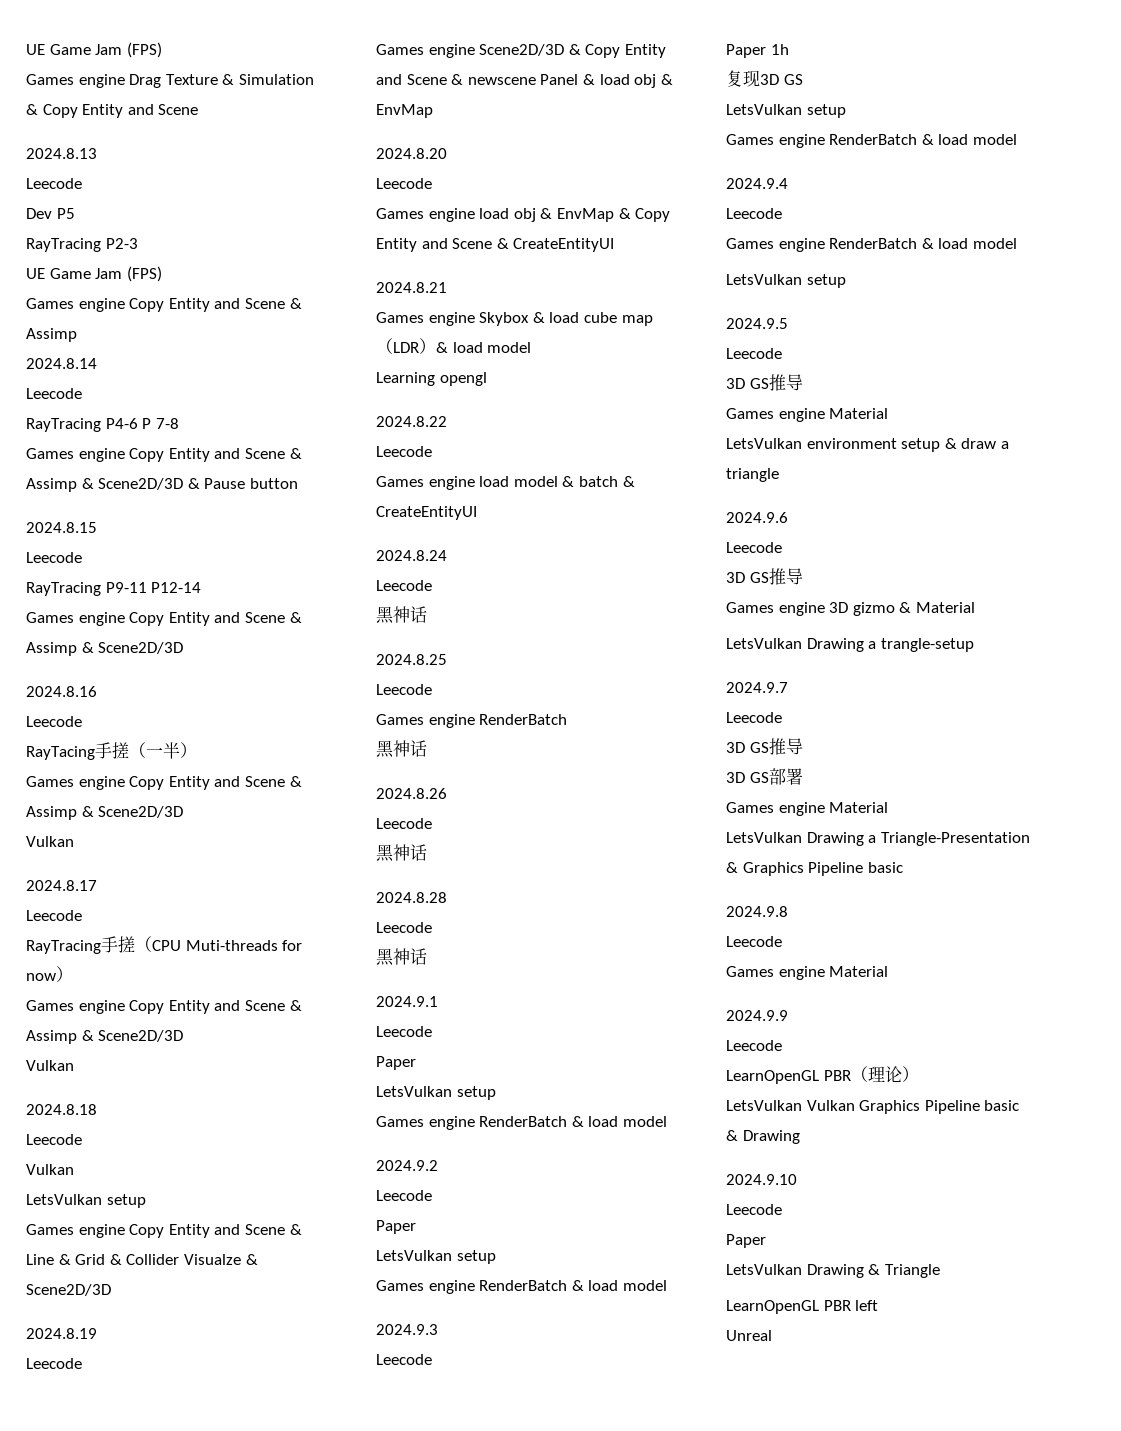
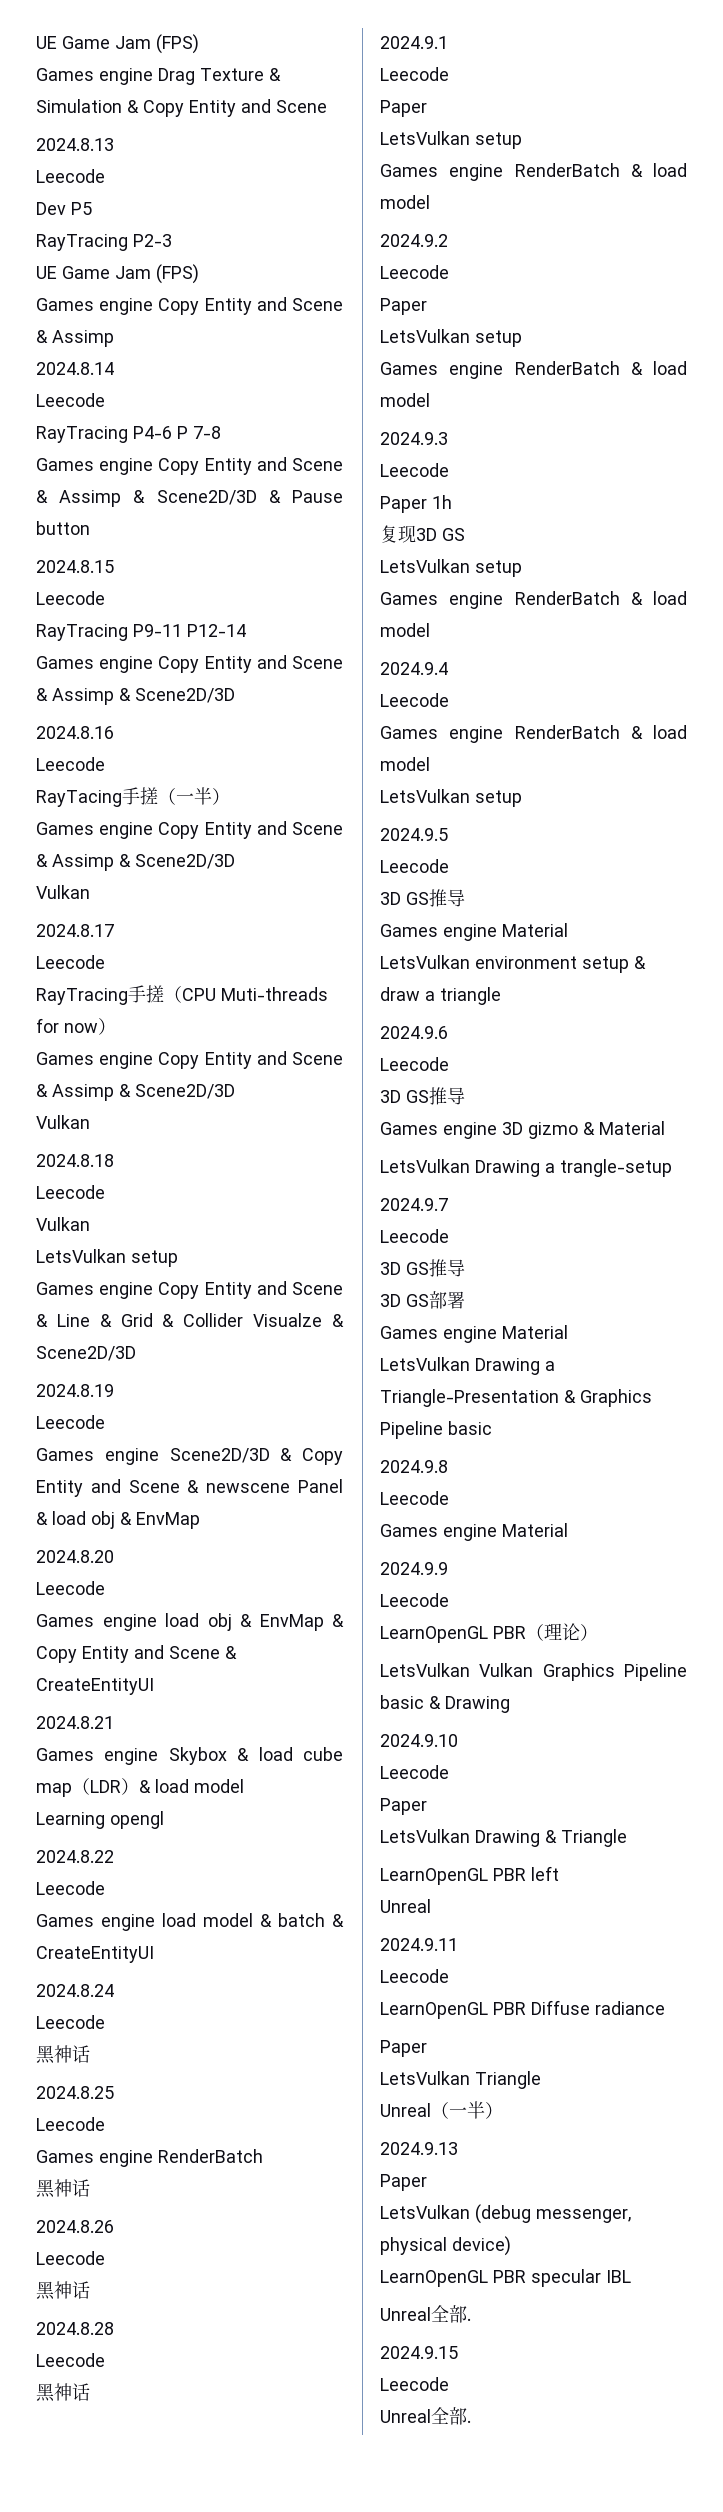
+ 2024.9.11
+ Leecode
+ LearnOpenGL PBR Diffuse radiance
+ Paper
+ LetsVulkan Triangle
+ Unreal（一半）
+ 2024.9.13
+ Paper
+ LetsVulkan (debug messenger, physical device)
+ LearnOpenGL PBR specular IBL
+ Unreal全部.
+ 2024.9.15
+ Leecode
+ Unreal全部.

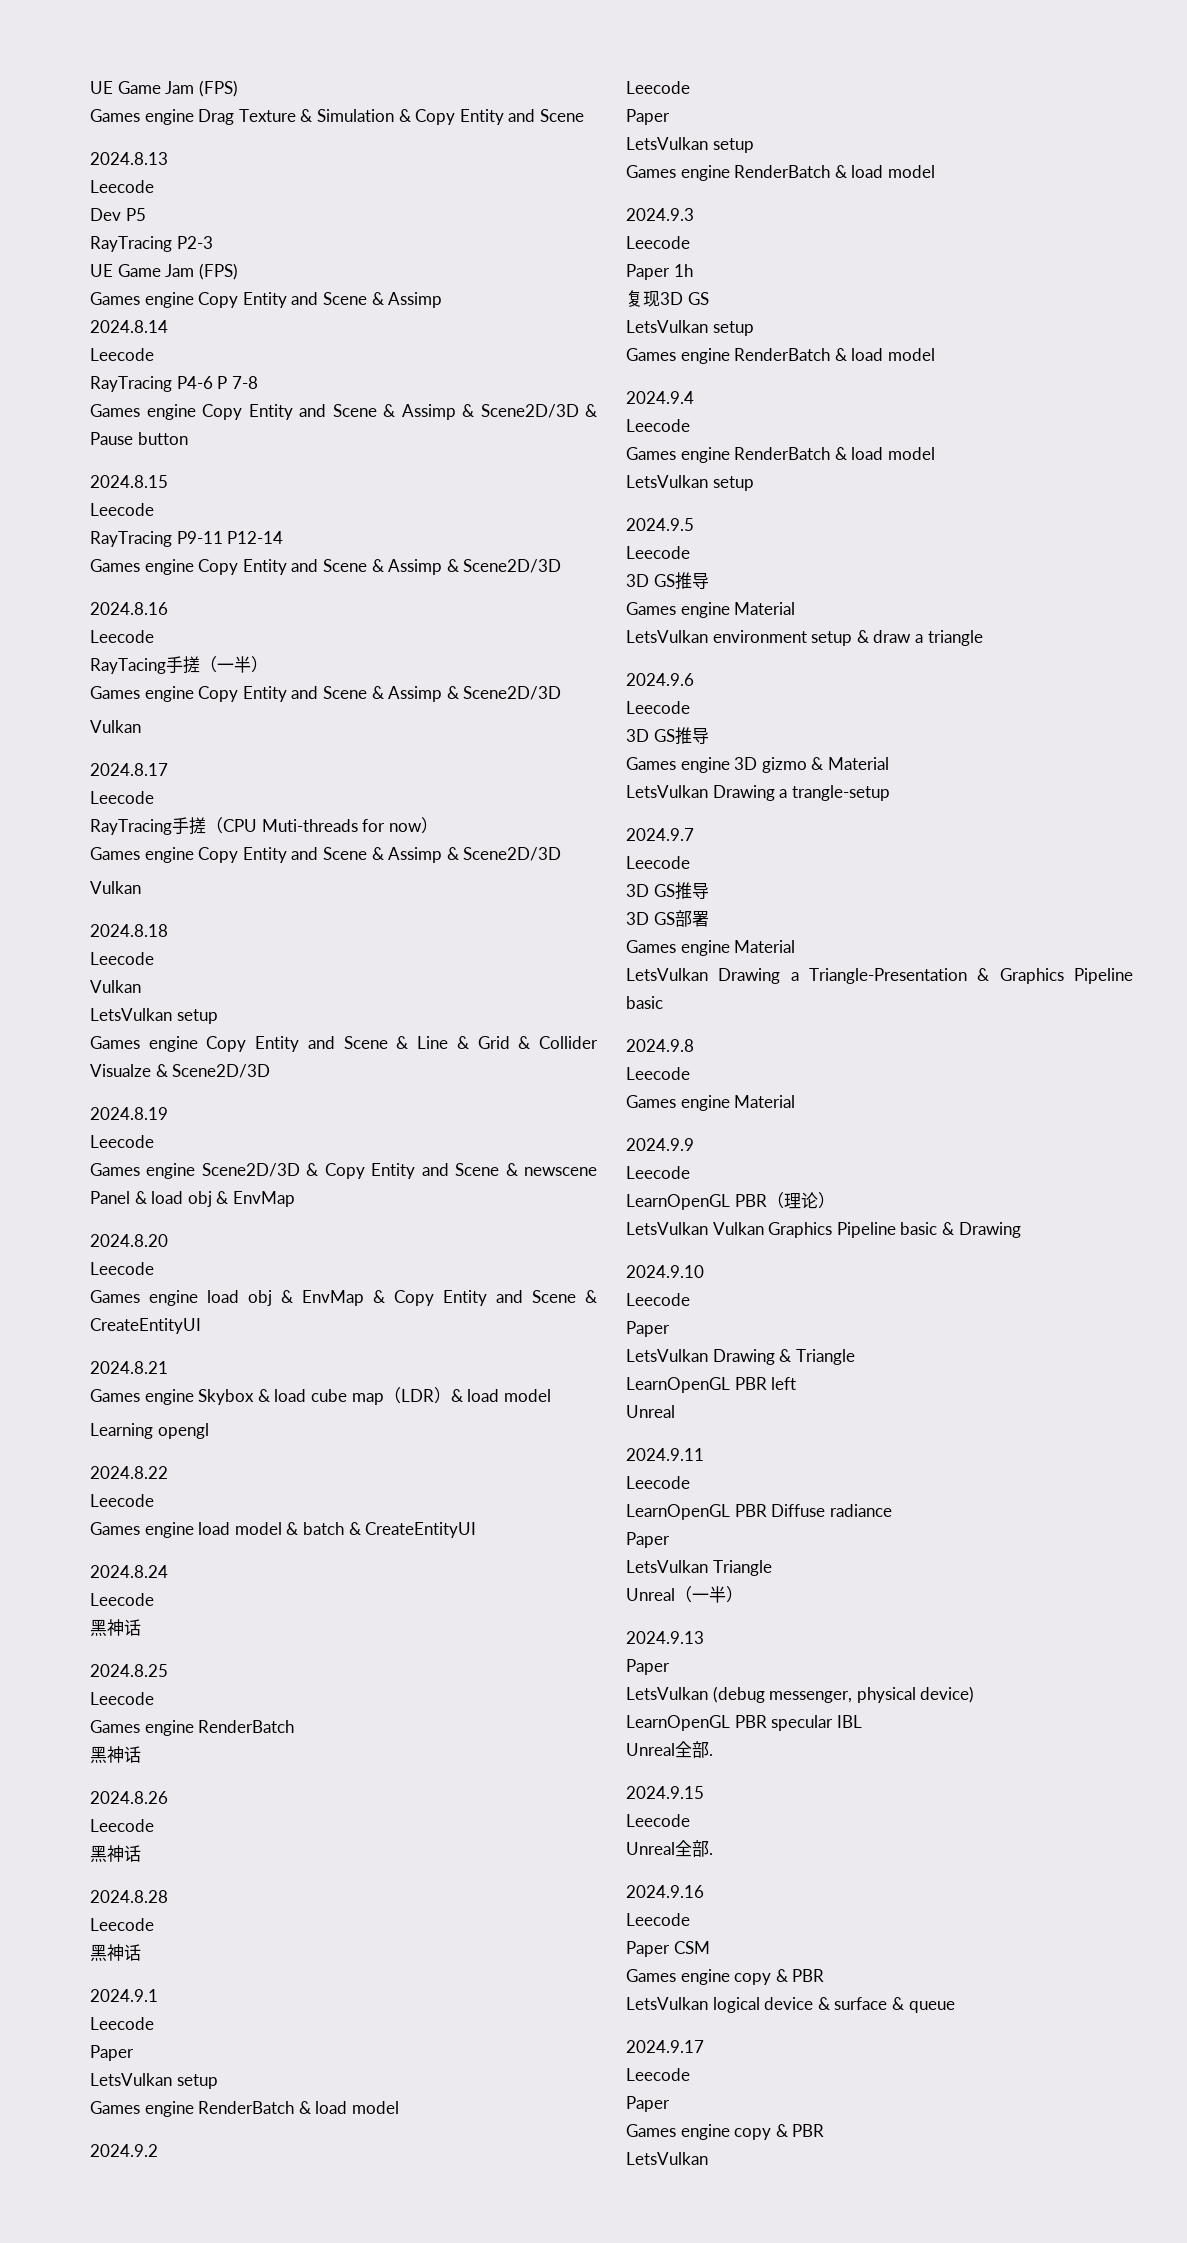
+ 2024.9.16
+ Leecode
+ Paper CSM
+ Games engine copy & PBR
+ LetsVulkan logical device & surface & queue
+ 2024.9.17
+ Leecode
+ Paper
+ Games engine copy & PBR
+ LetsVulkan

